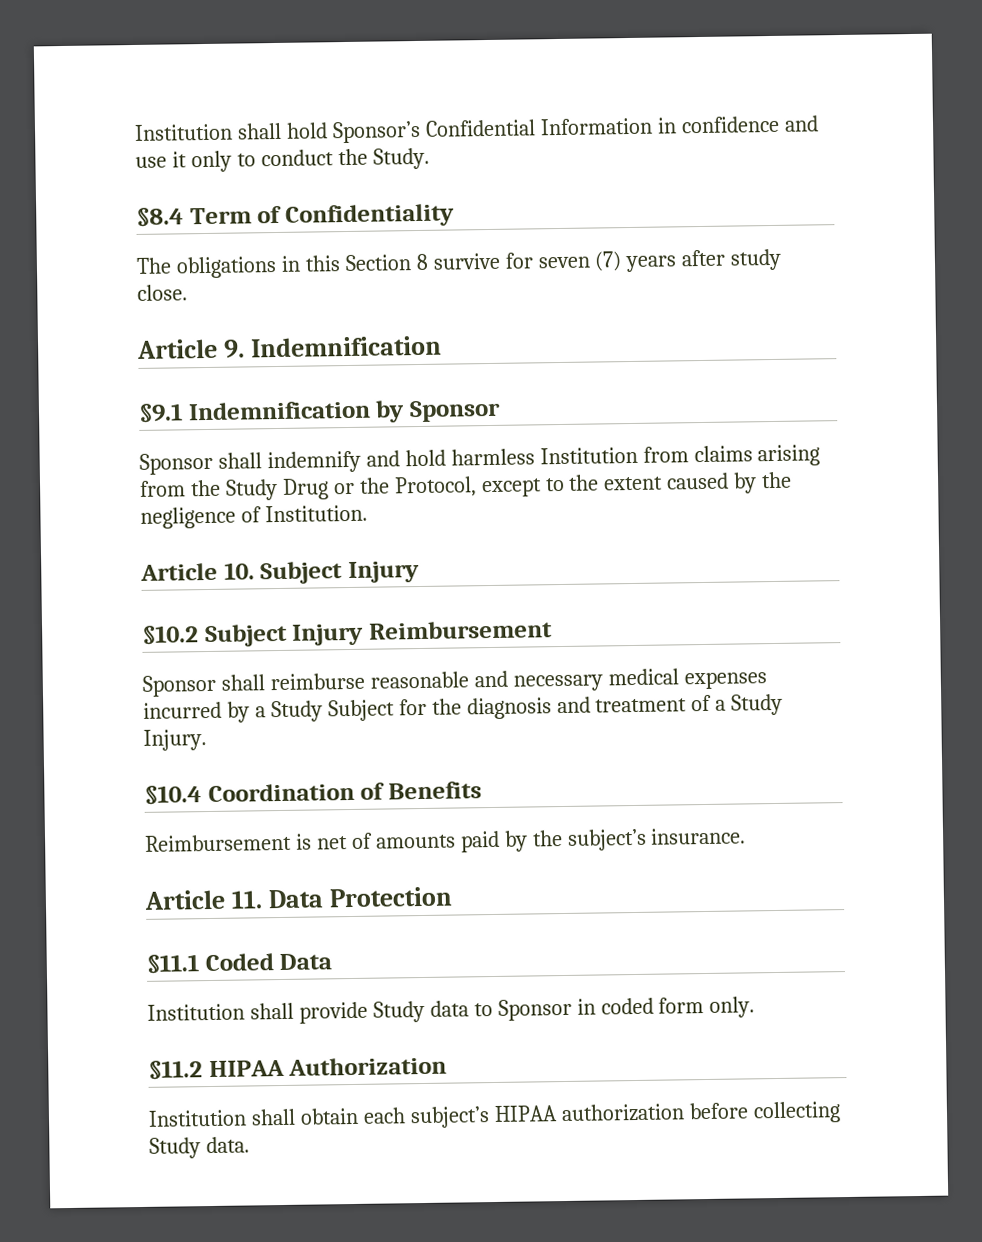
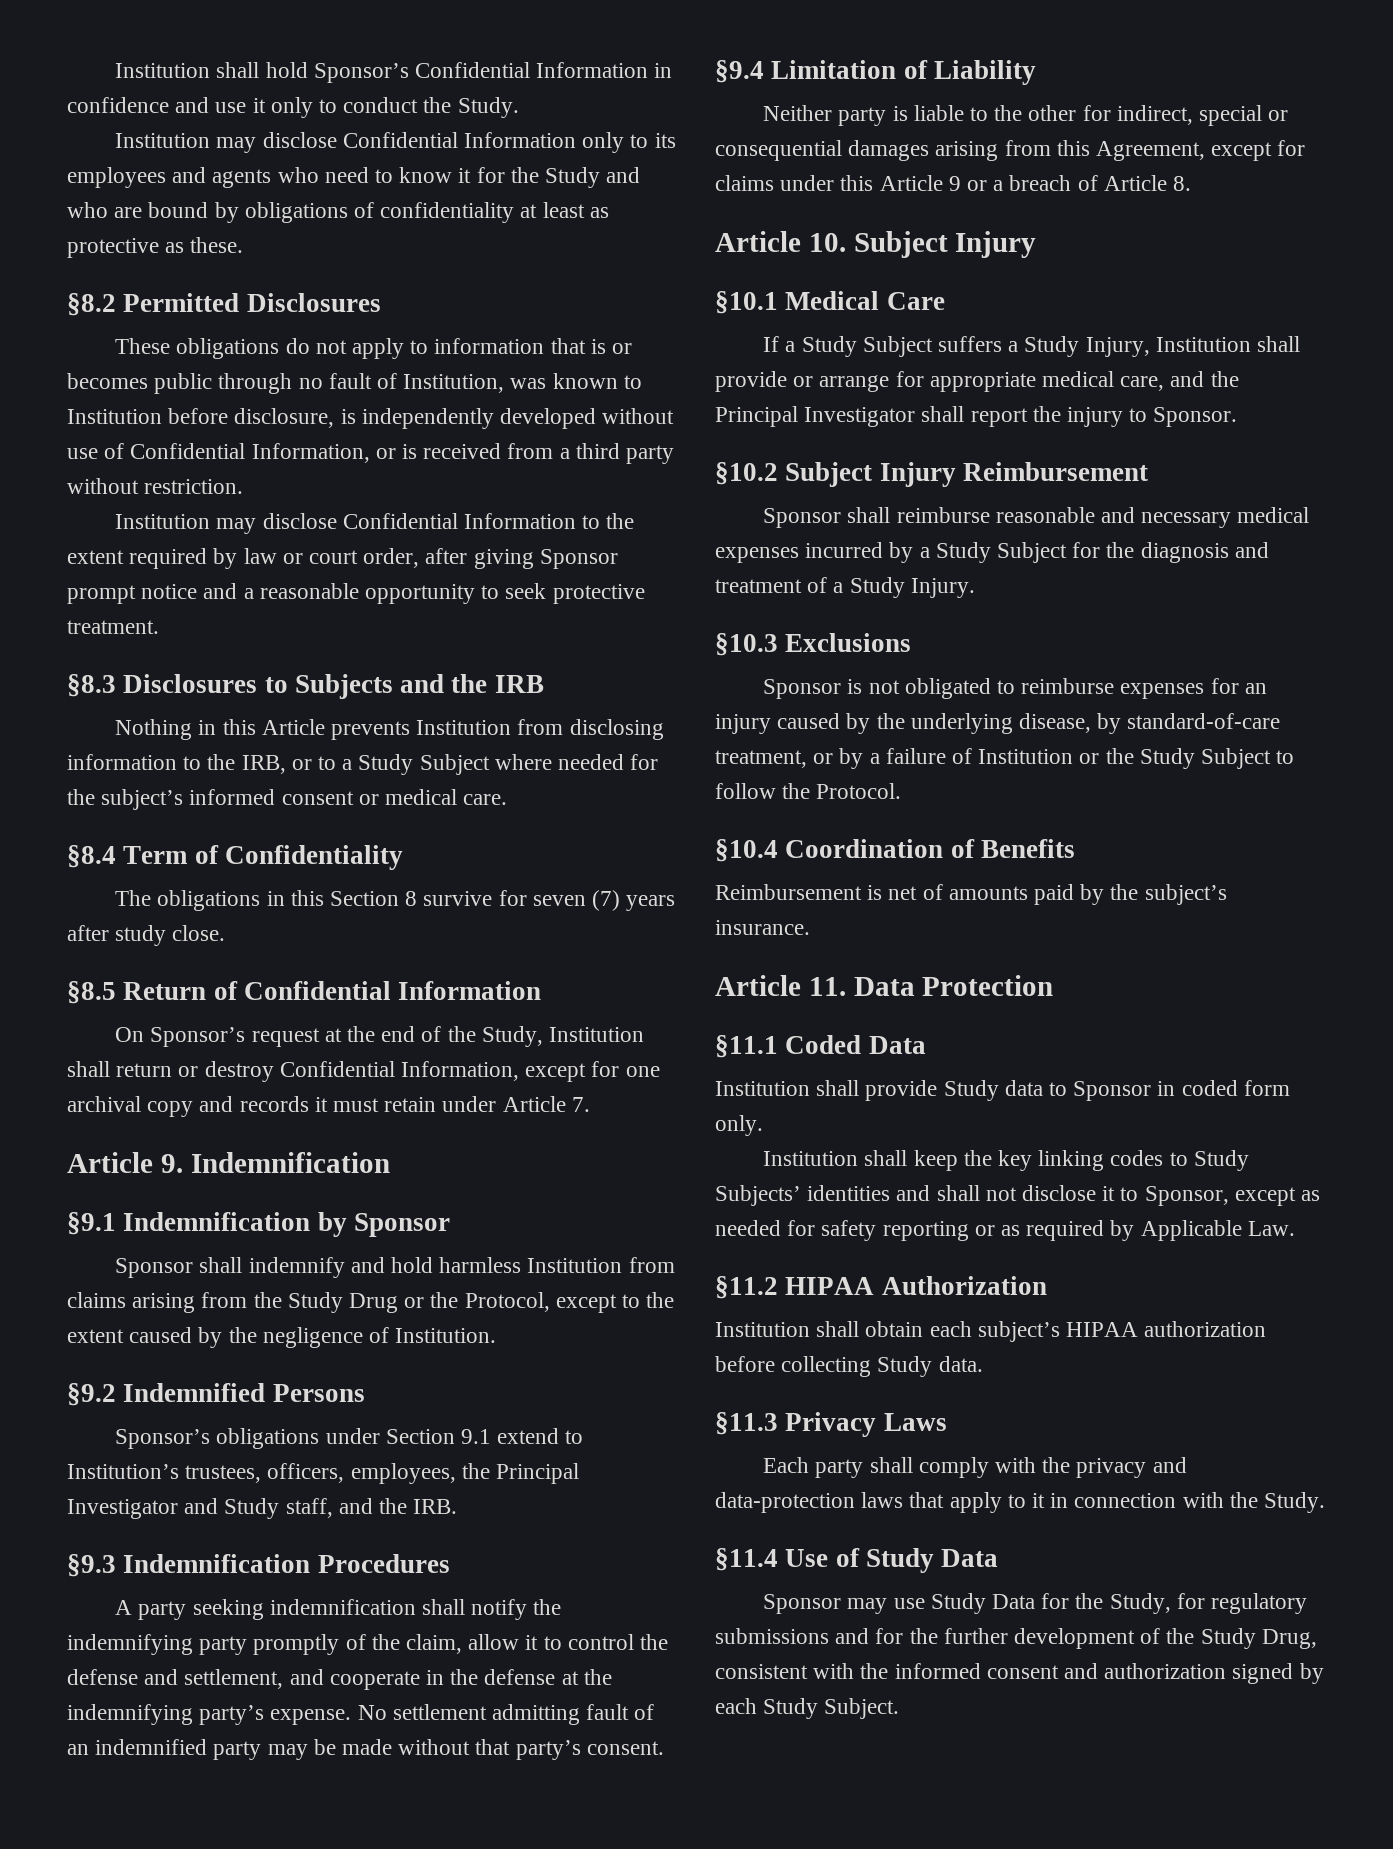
+ Institution may disclose Confidential Information only to its employees and agents who need to know it for the Study and who are bound by obligations of confidentiality at least as protective as these.
+ §8.2 Permitted Disclosures
+ These obligations do not apply to information that is or becomes public through no fault of Institution, was known to Institution before disclosure, is independently developed without use of Confidential Information, or is received from a third party without restriction.
+ Institution may disclose Confidential Information to the extent required by law or court order, after giving Sponsor prompt notice and a reasonable opportunity to seek protective treatment.
+ §8.3 Disclosures to Subjects and the IRB
+ Nothing in this Article prevents Institution from disclosing information to the IRB, or to a Study Subject where needed for the subject’s informed consent or medical care.
+ §8.5 Return of Confidential Information
+ On Sponsor’s request at the end of the Study, Institution shall return or destroy Confidential Information, except for one archival copy and records it must retain under Article 7.
+ §9.2 Indemnified Persons
+ Sponsor’s obligations under Section 9.1 extend to Institution’s trustees, officers, employees, the Principal Investigator and Study staff, and the IRB.
+ §9.3 Indemnification Procedures
+ A party seeking indemnification shall notify the indemnifying party promptly of the claim, allow it to control the defense and settlement, and cooperate in the defense at the indemnifying party’s expense. No settlement admitting fault of an indemnified party may be made without that party’s consent.
+ §9.4 Limitation of Liability
+ Neither party is liable to the other for indirect, special or consequential damages arising from this Agreement, except for claims under this Article 9 or a breach of Article 8.
  Article 10. Subject Injury
+ §10.1 Medical Care
+ If a Study Subject suffers a Study Injury, Institution shall provide or arrange for appropriate medical care, and the Principal Investigator shall report the injury to Sponsor.
+ §10.3 Exclusions
+ Sponsor is not obligated to reimburse expenses for an injury caused by the underlying disease, by standard-of-care treatment, or by a failure of Institution or the Study Subject to follow the Protocol.
+ Institution shall keep the key linking codes to Study Subjects’ identities and shall not disclose it to Sponsor, except as needed for safety reporting or as required by Applicable Law.
+ §11.3 Privacy Laws
+ Each party shall comply with the privacy and data-protection laws that apply to it in connection with the Study.
+ §11.4 Use of Study Data
+ Sponsor may use Study Data for the Study, for regulatory submissions and for the further development of the Study Drug, consistent with the informed consent and authorization signed by each Study Subject.

